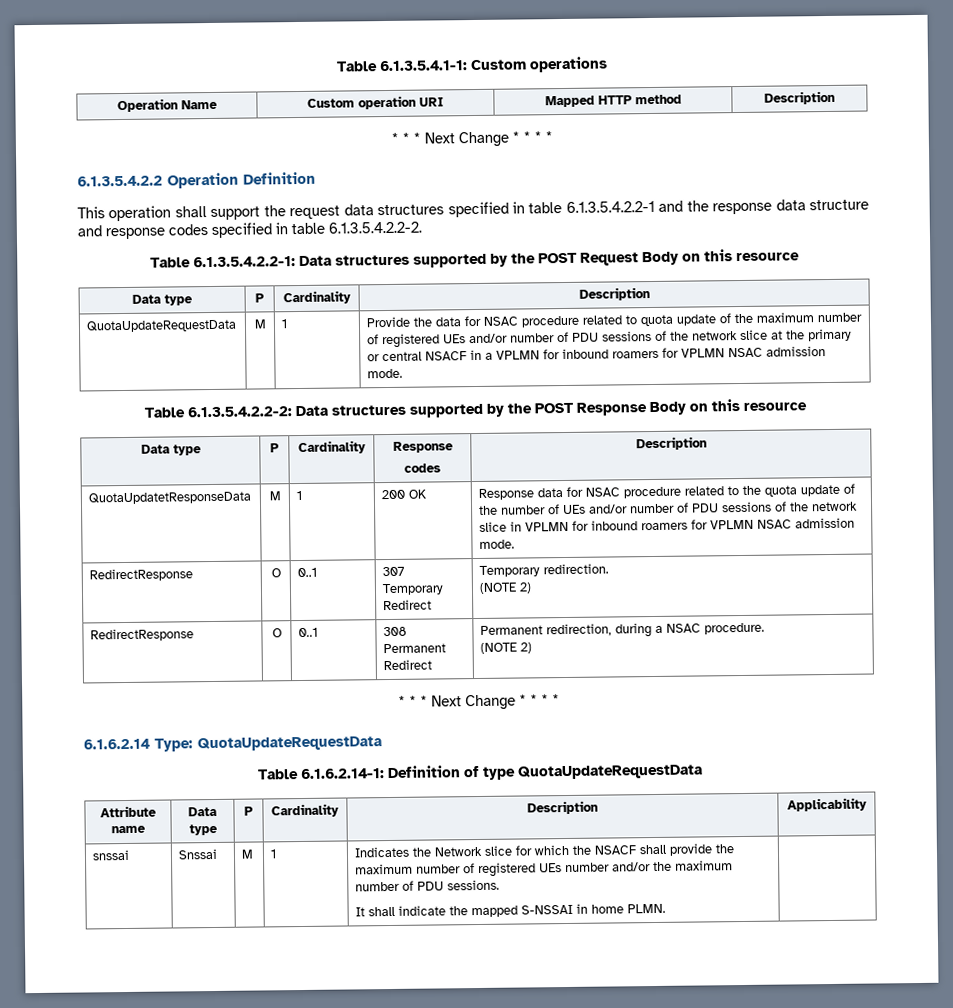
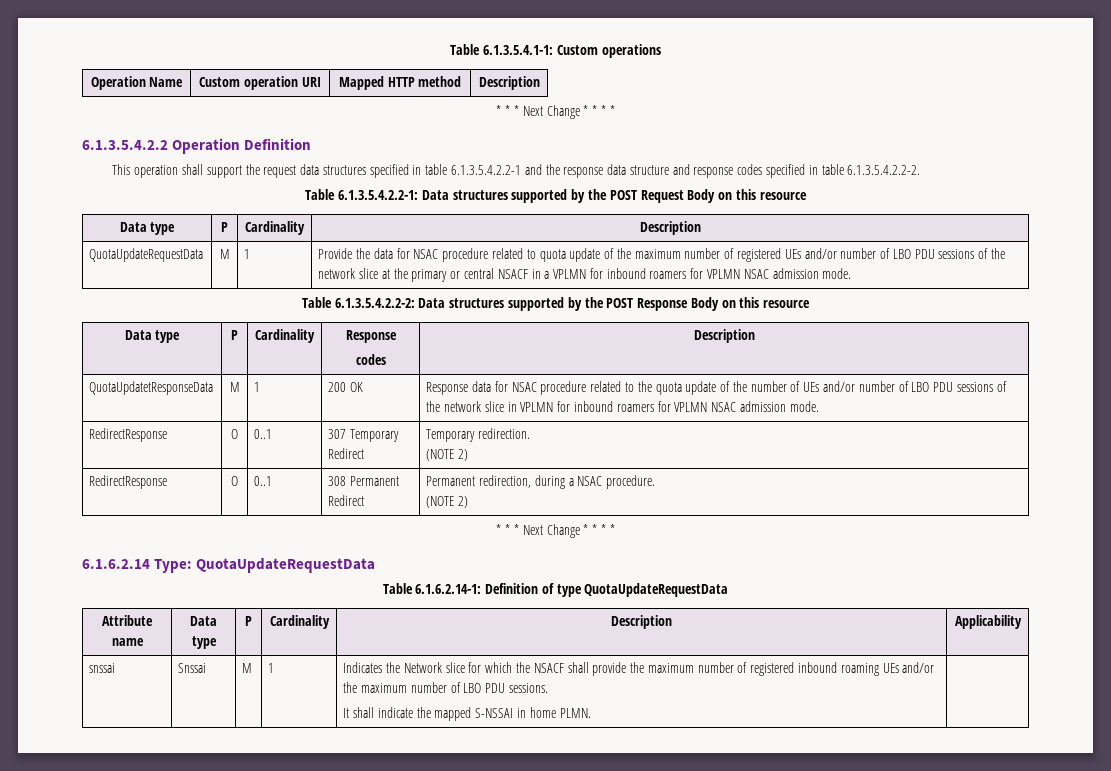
- Provide the data for NSAC procedure related to quota update of the maximum number of registered UEs and/or number of PDU sessions of the network slice at the primary or central NSACF in a VPLMN for inbound roamers for VPLMN NSAC admission mode.
+ Provide the data for NSAC procedure related to quota update of the maximum number of registered UEs and/or number of LBO PDU sessions of the network slice at the primary or central NSACF in a VPLMN for inbound roamers for VPLMN NSAC admission mode.
- QuotaUpdatetResponseData | M | 1 | 200 OK | Response data for NSAC procedure related to the quota update of the number of UEs and/or number of PDU sessions of the network slice in VPLMN for inbound roamers for VPLMN NSAC admission mode.
+ QuotaUpdatetResponseData | M | 1 | 200 OK | Response data for NSAC procedure related to the quota update of the number of UEs and/or number of LBO PDU sessions of the network slice in VPLMN for inbound roamers for VPLMN NSAC admission mode.
- snssai | Snssai | M | 1 | Indicates the Network slice for which the NSACF shall provide the maximum number of registered UEs number and/or the maximum number of PDU sessions.
+ snssai | Snssai | M | 1 | Indicates the Network slice for which the NSACF shall provide the maximum number of registered inbound roaming UEs and/or the maximum number of LBO PDU sessions.

